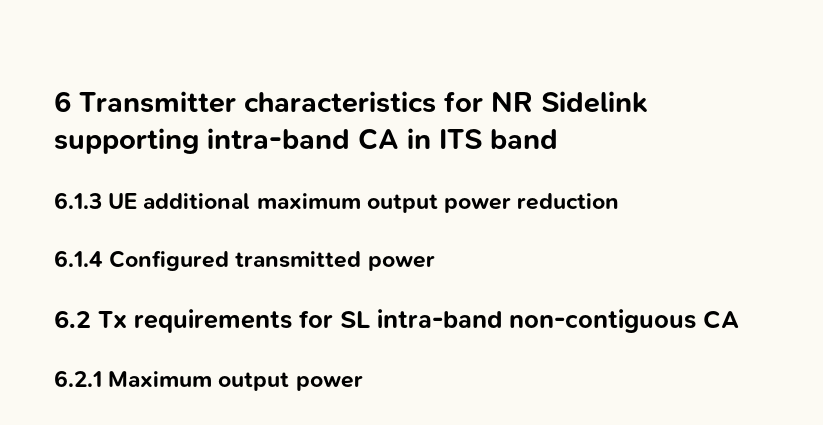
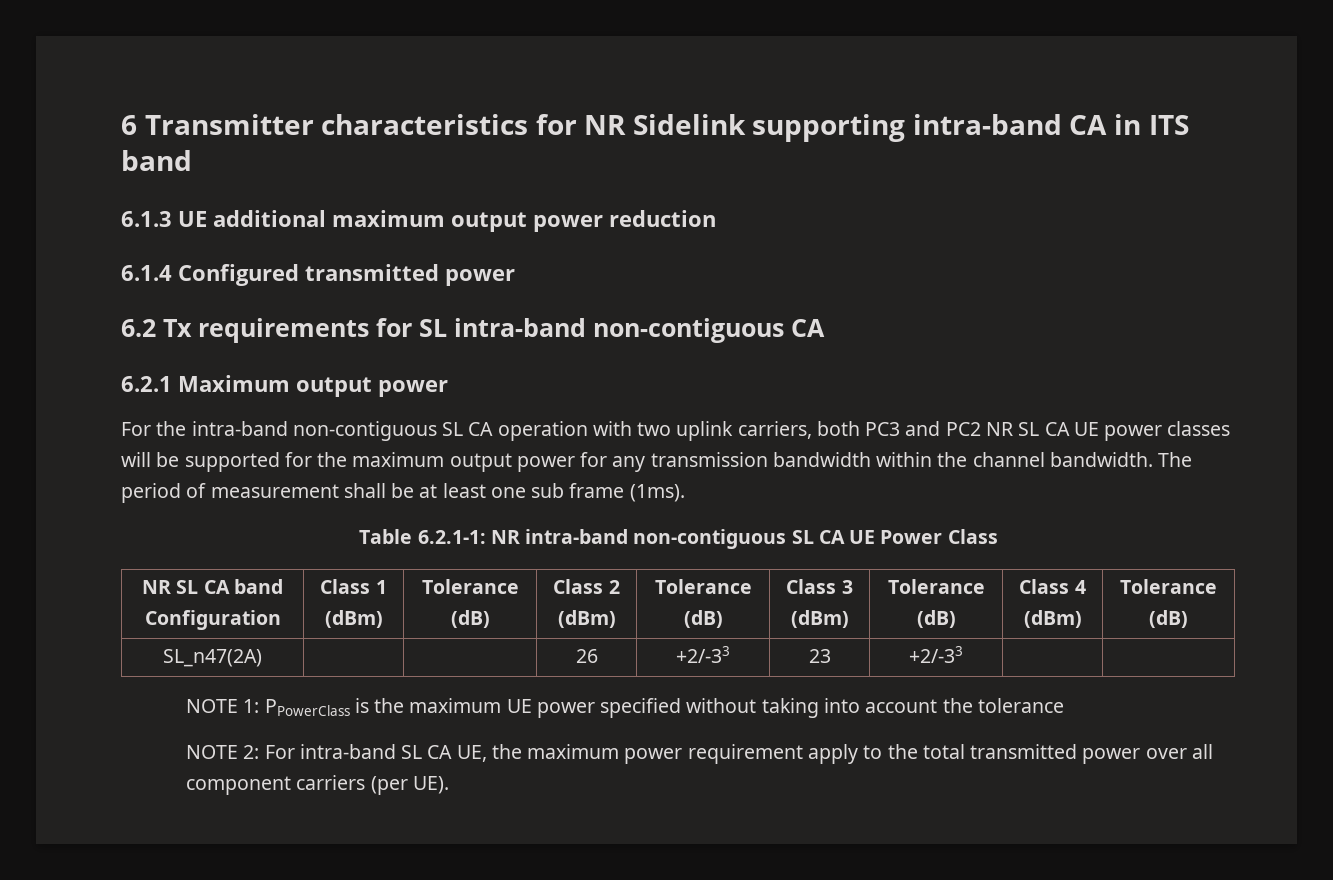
+ For the intra-band non-contiguous SL CA operation with two uplink carriers, both PC3 and PC2 NR SL CA UE power classes will be supported for the maximum output power for any transmission bandwidth within the channel bandwidth. The period of measurement shall be at least one sub frame (1ms).
+ Table 6.2.1-1: NR intra-band non-contiguous SL CA UE Power Class
+ NR SL CA band Configuration | Class 1 (dBm) | Tolerance (dB) | Class 2 (dBm) | Tolerance (dB) | Class 3 (dBm) | Tolerance (dB) | Class 4 (dBm) | Tolerance (dB)
+ SL_n47(2A) | | | 26 | +2/-33 | 23 | +2/-33 | |
+ NOTE 1: PPowerClass is the maximum UE power specified without taking into account the tolerance
+ NOTE 2: For intra-band SL CA UE, the maximum power requirement apply to the total transmitted power over all component carriers (per UE).

